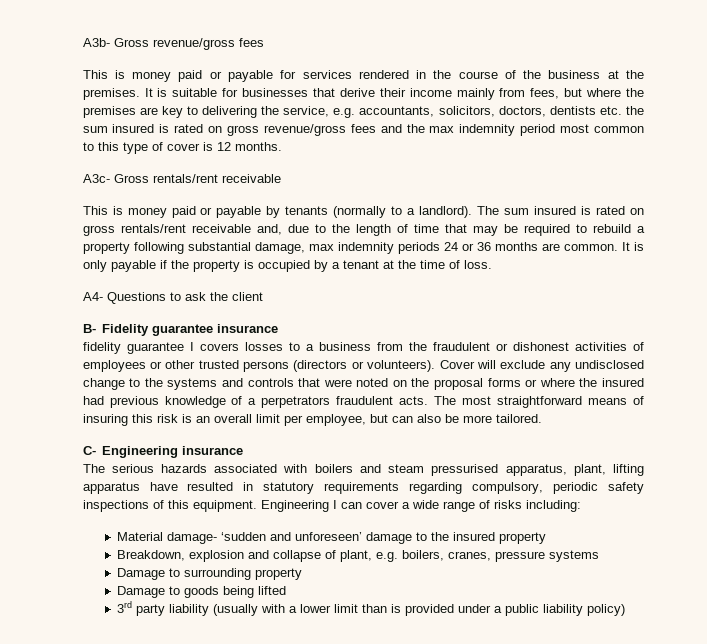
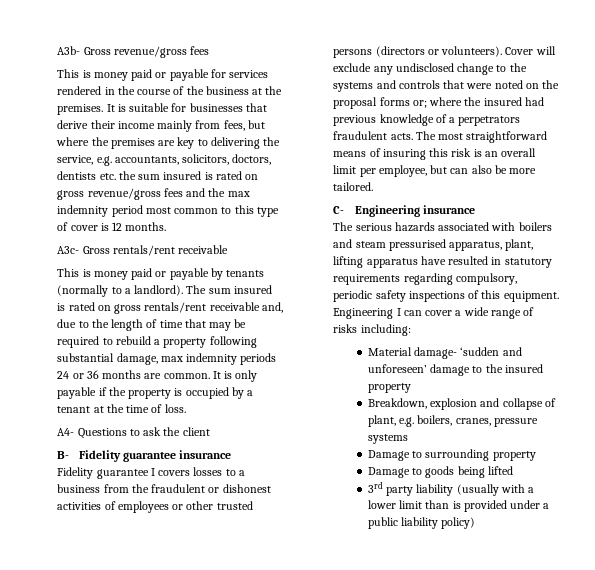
- fidelity guarantee I covers losses to a business from the fraudulent or dishonest activities of employees or other trusted persons (directors or volunteers).
+ Fidelity guarantee I covers losses to a business from the fraudulent or dishonest activities of employees or other trusted persons (directors or volunteers).
- Cover will exclude any undisclosed change to the systems and controls that were noted on the proposal forms or where the insured had previous knowledge of a perpetrators fraudulent acts.
+ Cover will exclude any undisclosed change to the systems and controls that were noted on the proposal forms or; where the insured had previous knowledge of a perpetrators fraudulent acts.

